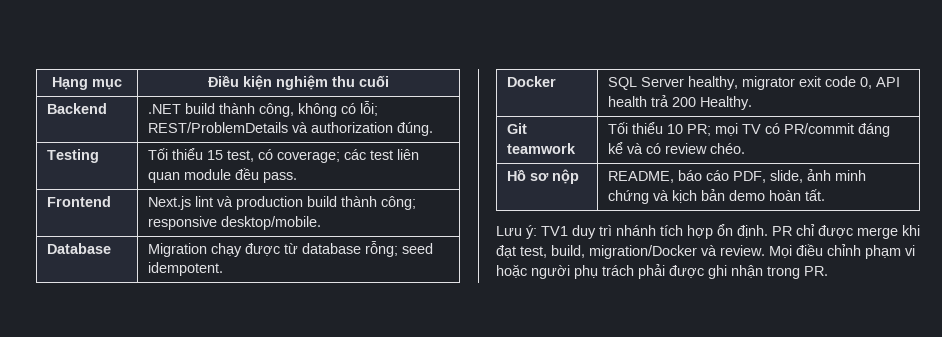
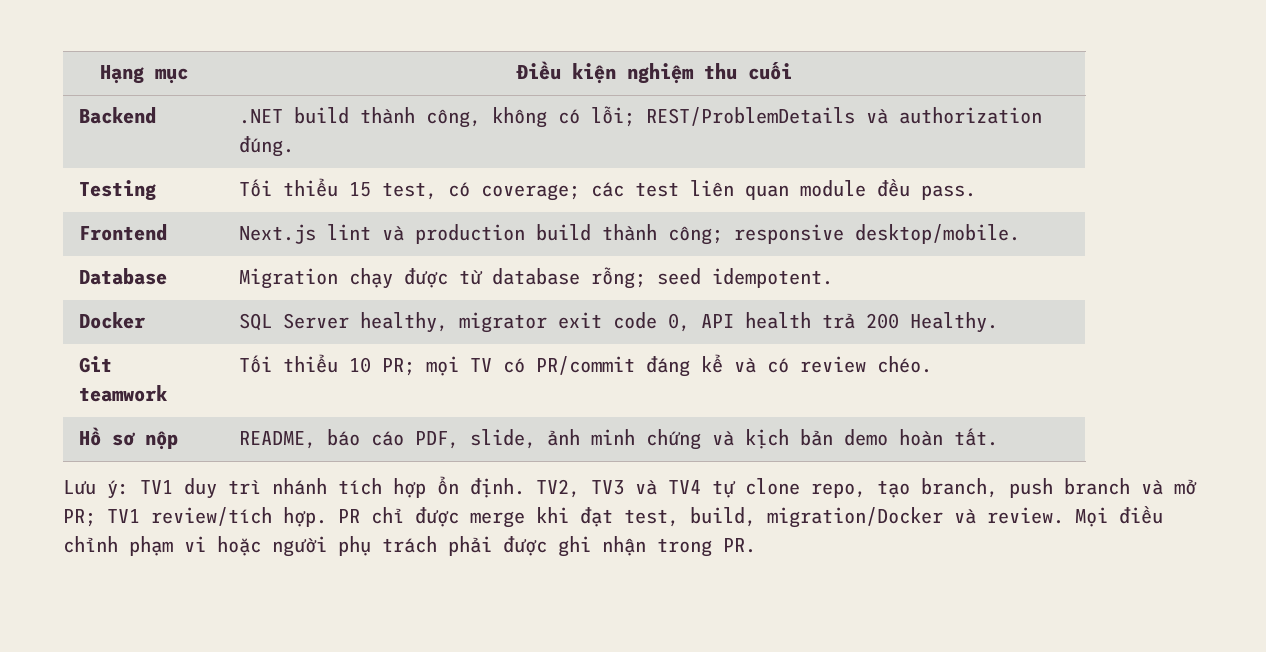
+ TV2, TV3 và TV4 tự clone repo, tạo branch, push branch và mở PR; TV1 review/tích hợp.

